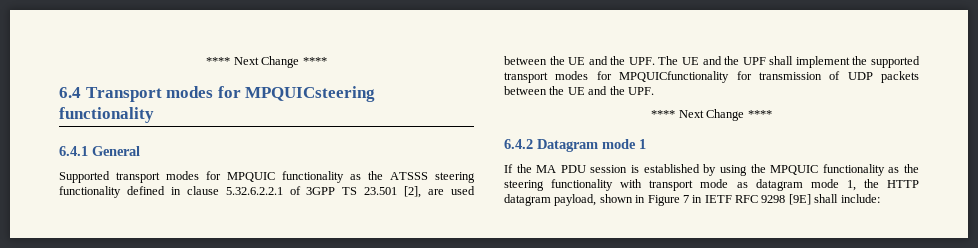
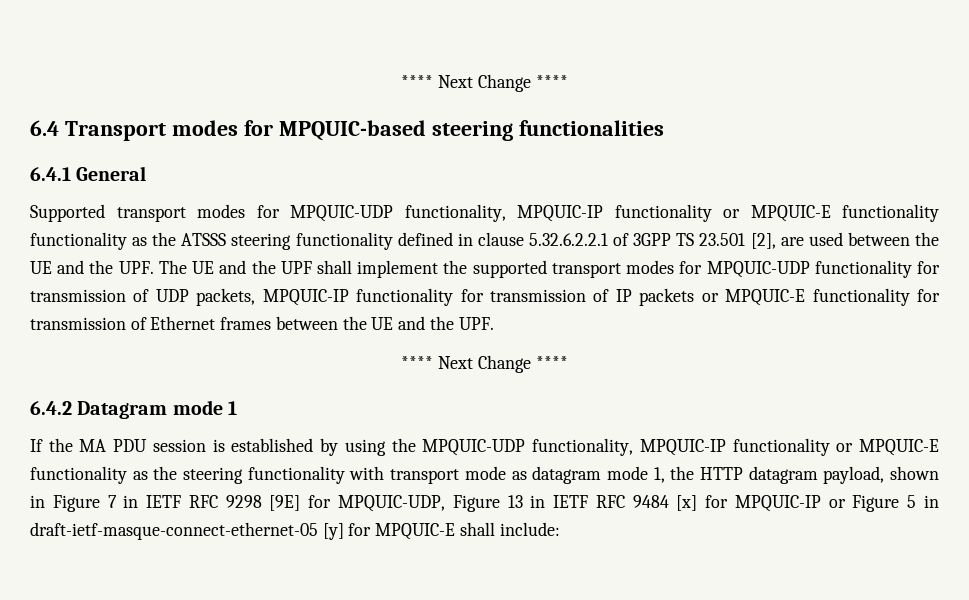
- 6.4 Transport modes for MPQUICsteering functionality
+ 6.4 Transport modes for MPQUIC-based steering functionalities
- Supported transport modes for MPQUIC functionality as the ATSSS steering functionality defined in clause 5.32.6.2.2.1 of 3GPP TS 23.501 [2], are used between the UE and the UPF. The UE and the UPF shall implement the supported transport modes for MPQUICfunctionality for transmission of UDP packets between the UE and the UPF.
+ Supported transport modes for MPQUIC-UDP functionality, MPQUIC-IP functionality or MPQUIC-E functionality functionality as the ATSSS steering functionality defined in clause 5.32.6.2.2.1 of 3GPP TS 23.501 [2], are used between the UE and the UPF. The UE and the UPF shall implement the supported transport modes for MPQUIC-UDP functionality for transmission of UDP packets, MPQUIC-IP functionality for transmission of IP packets or MPQUIC-E functionality for transmission of Ethernet frames between the UE and the UPF.
- If the MA PDU session is established by using the MPQUIC functionality as the steering functionality with transport mode as datagram mode 1, the HTTP datagram payload, shown in Figure 7 in IETF RFC 9298 [9E] shall include:
+ If the MA PDU session is established by using the MPQUIC-UDP functionality, MPQUIC-IP functionality or MPQUIC-E functionality as the steering functionality with transport mode as datagram mode 1, the HTTP datagram payload, shown in Figure 7 in IETF RFC 9298 [9E] for MPQUIC-UDP, Figure 13 in IETF RFC 9484 [x] for MPQUIC-IP or Figure 5 in draft-ietf-masque-connect-ethernet-05 [y] for MPQUIC-E shall include:

